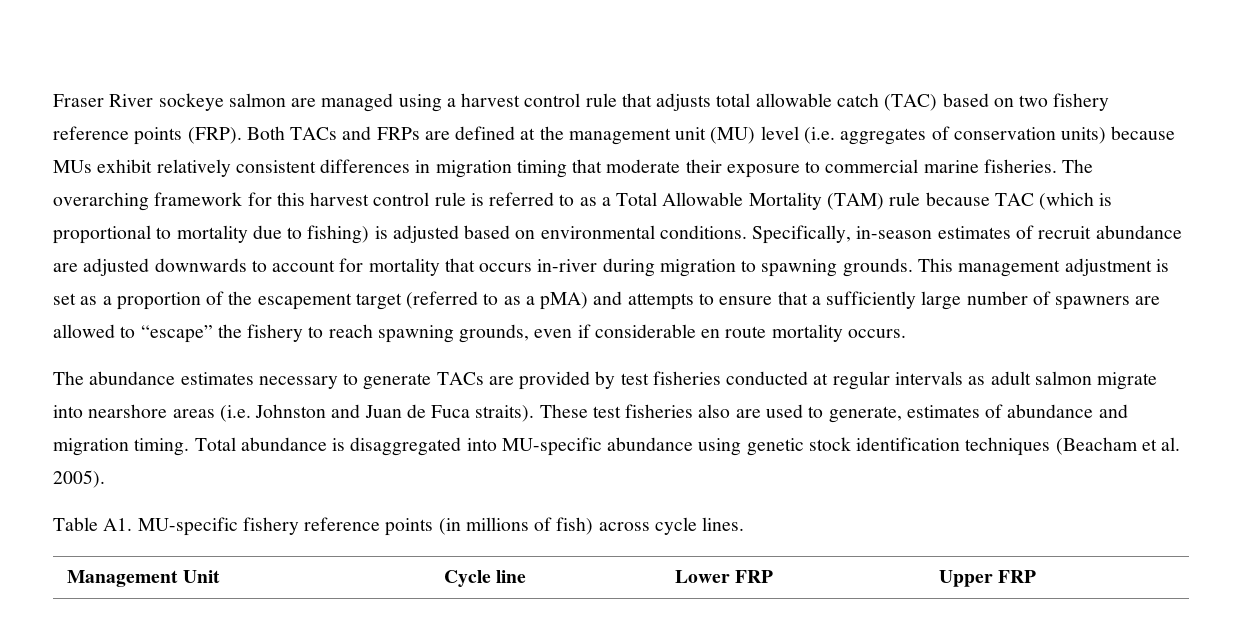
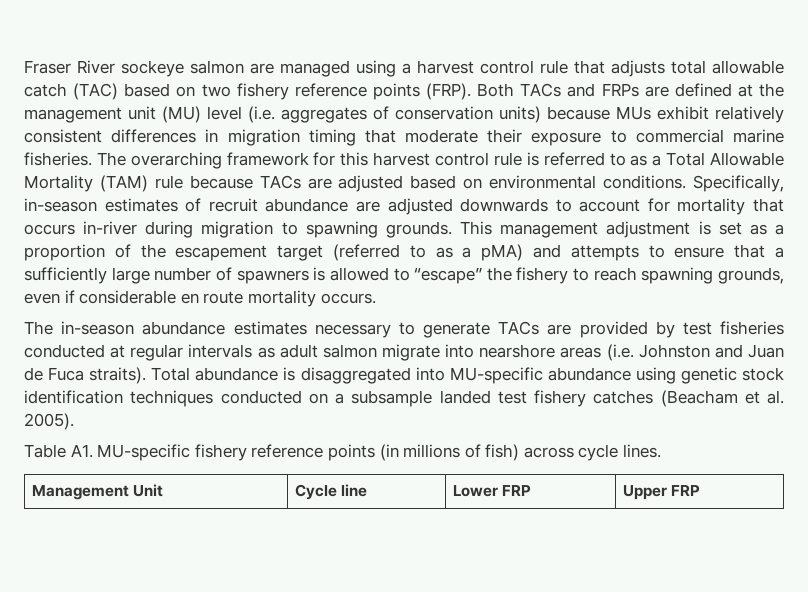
- The overarching framework for this harvest control rule is referred to as a Total Allowable Mortality (TAM) rule because TAC (which is proportional to mortality due to fishing) is adjusted based on environmental conditions.
+ The overarching framework for this harvest control rule is referred to as a Total Allowable Mortality (TAM) rule because TACs are adjusted based on environmental conditions.
- This management adjustment is set as a proportion of the escapement target (referred to as a pMA) and attempts to ensure that a sufficiently large number of spawners are allowed to “escape” the fishery to reach spawning grounds, even if considerable en route mortality occurs.
+ This management adjustment is set as a proportion of the escapement target (referred to as a pMA) and attempts to ensure that a sufficiently large number of spawners is allowed to “escape” the fishery to reach spawning grounds, even if considerable en route mortality occurs.
- The abundance estimates necessary to generate TACs are provided by test fisheries conducted at regular intervals as adult salmon migrate into nearshore areas (i.e. Johnston and Juan de Fuca straits).
+ The in-season abundance estimates necessary to generate TACs are provided by test fisheries conducted at regular intervals as adult salmon migrate into nearshore areas (i.e. Johnston and Juan de Fuca straits).
- These test fisheries also are used to generate, estimates of abundance and migration timing.
- Total abundance is disaggregated into MU-specific abundance using genetic stock identification techniques (Beacham et al. 2005).
+ Total abundance is disaggregated into MU-specific abundance using genetic stock identification techniques conducted on a subsample landed test fishery catches (Beacham et al. 2005).

